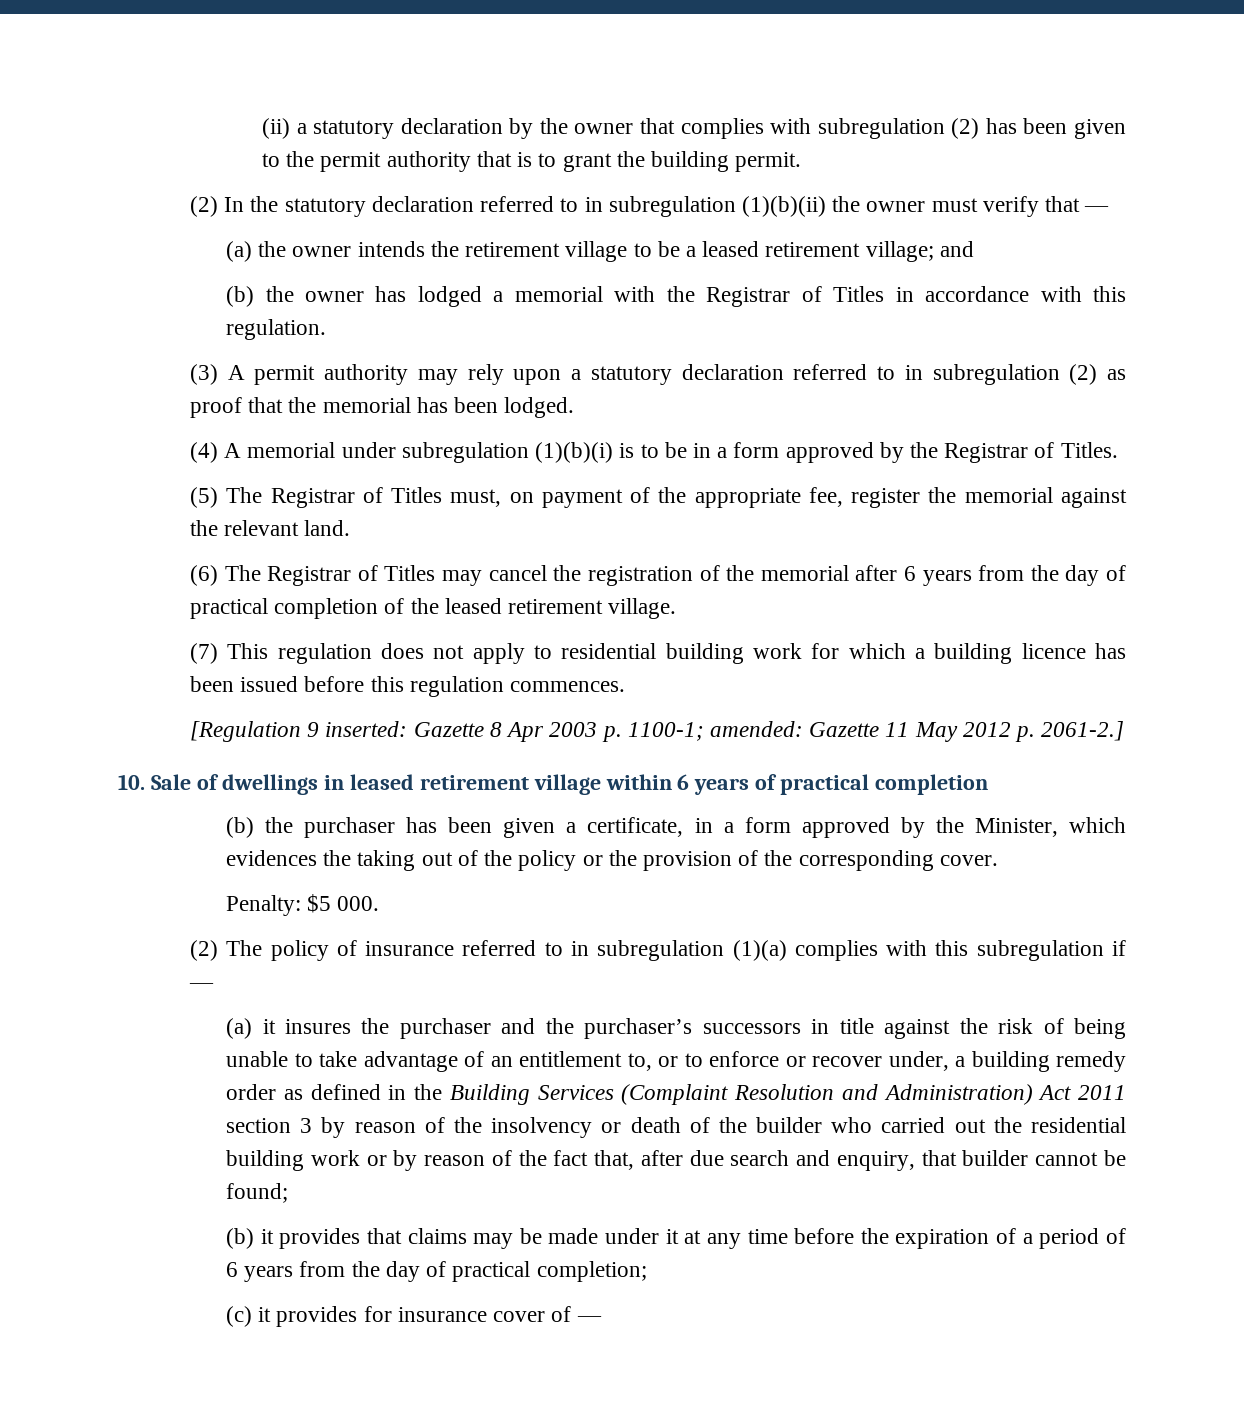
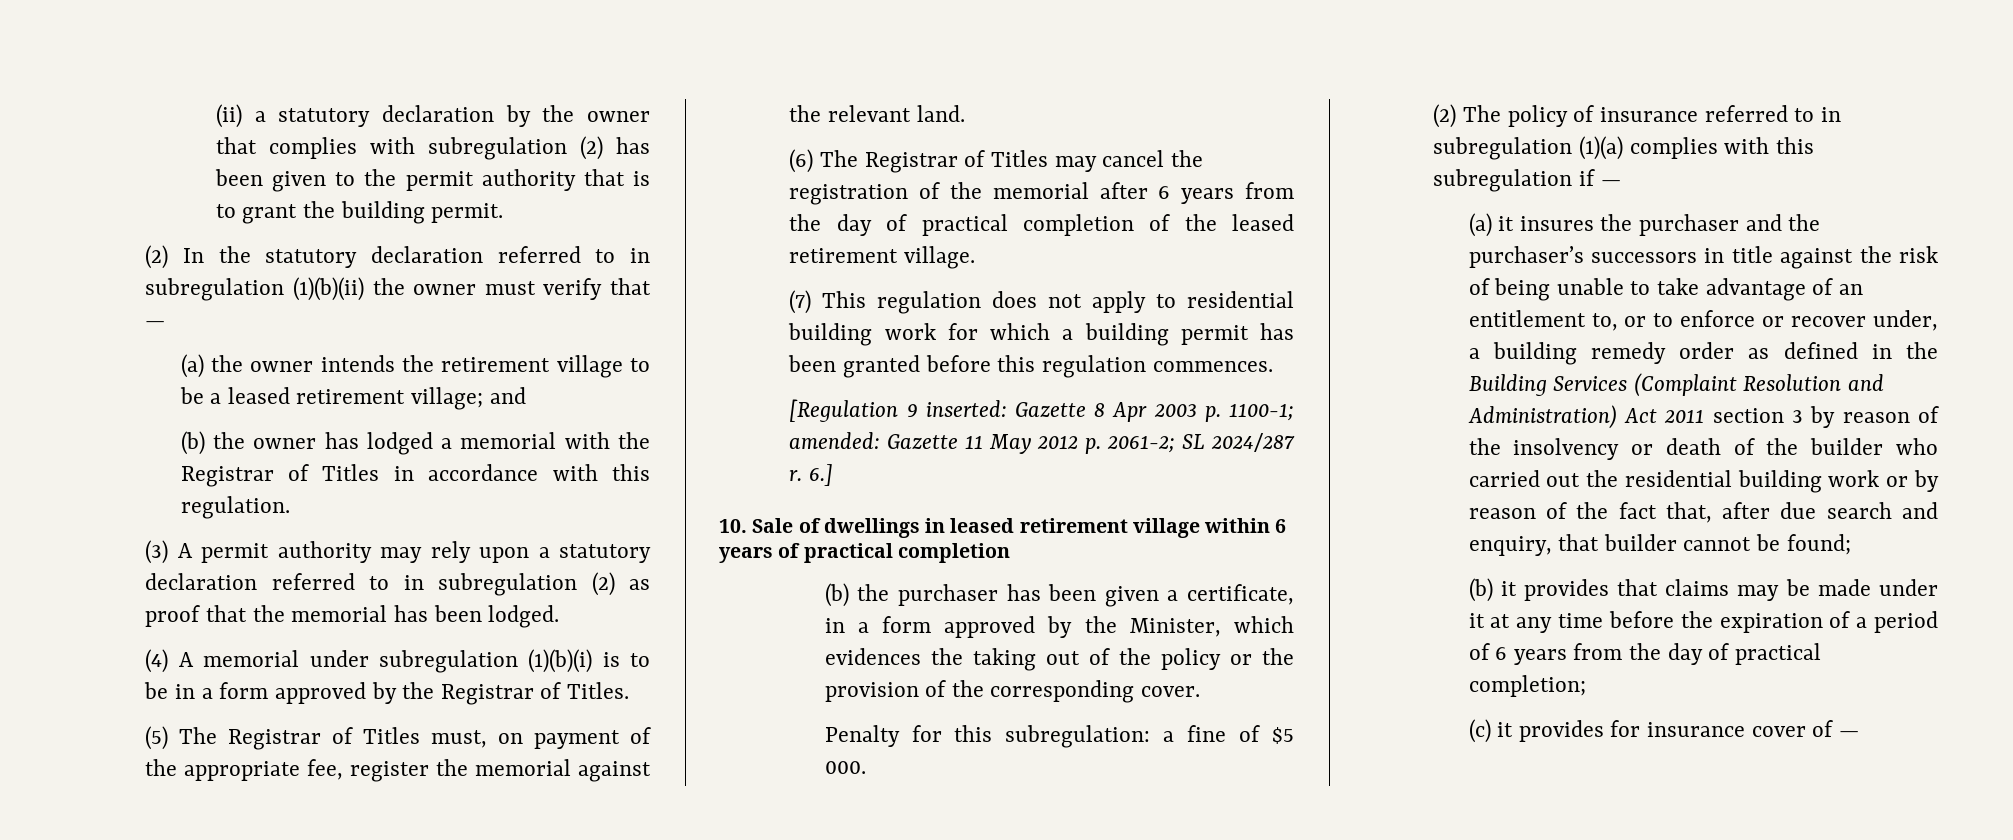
- (7) This regulation does not apply to residential building work for which a building licence has been issued before this regulation commences.
+ (7) This regulation does not apply to residential building work for which a building permit has been granted before this regulation commences.
- [Regulation 9 inserted: Gazette 8 Apr 2003 p. 1100-1; amended: Gazette 11 May 2012 p. 2061-2.]
+ [Regulation 9 inserted: Gazette 8 Apr 2003 p. 1100-1; amended: Gazette 11 May 2012 p. 2061-2; SL 2024/287 r. 6.]
- Penalty: $5 000.
+ Penalty for this subregulation: a fine of $5 000.

